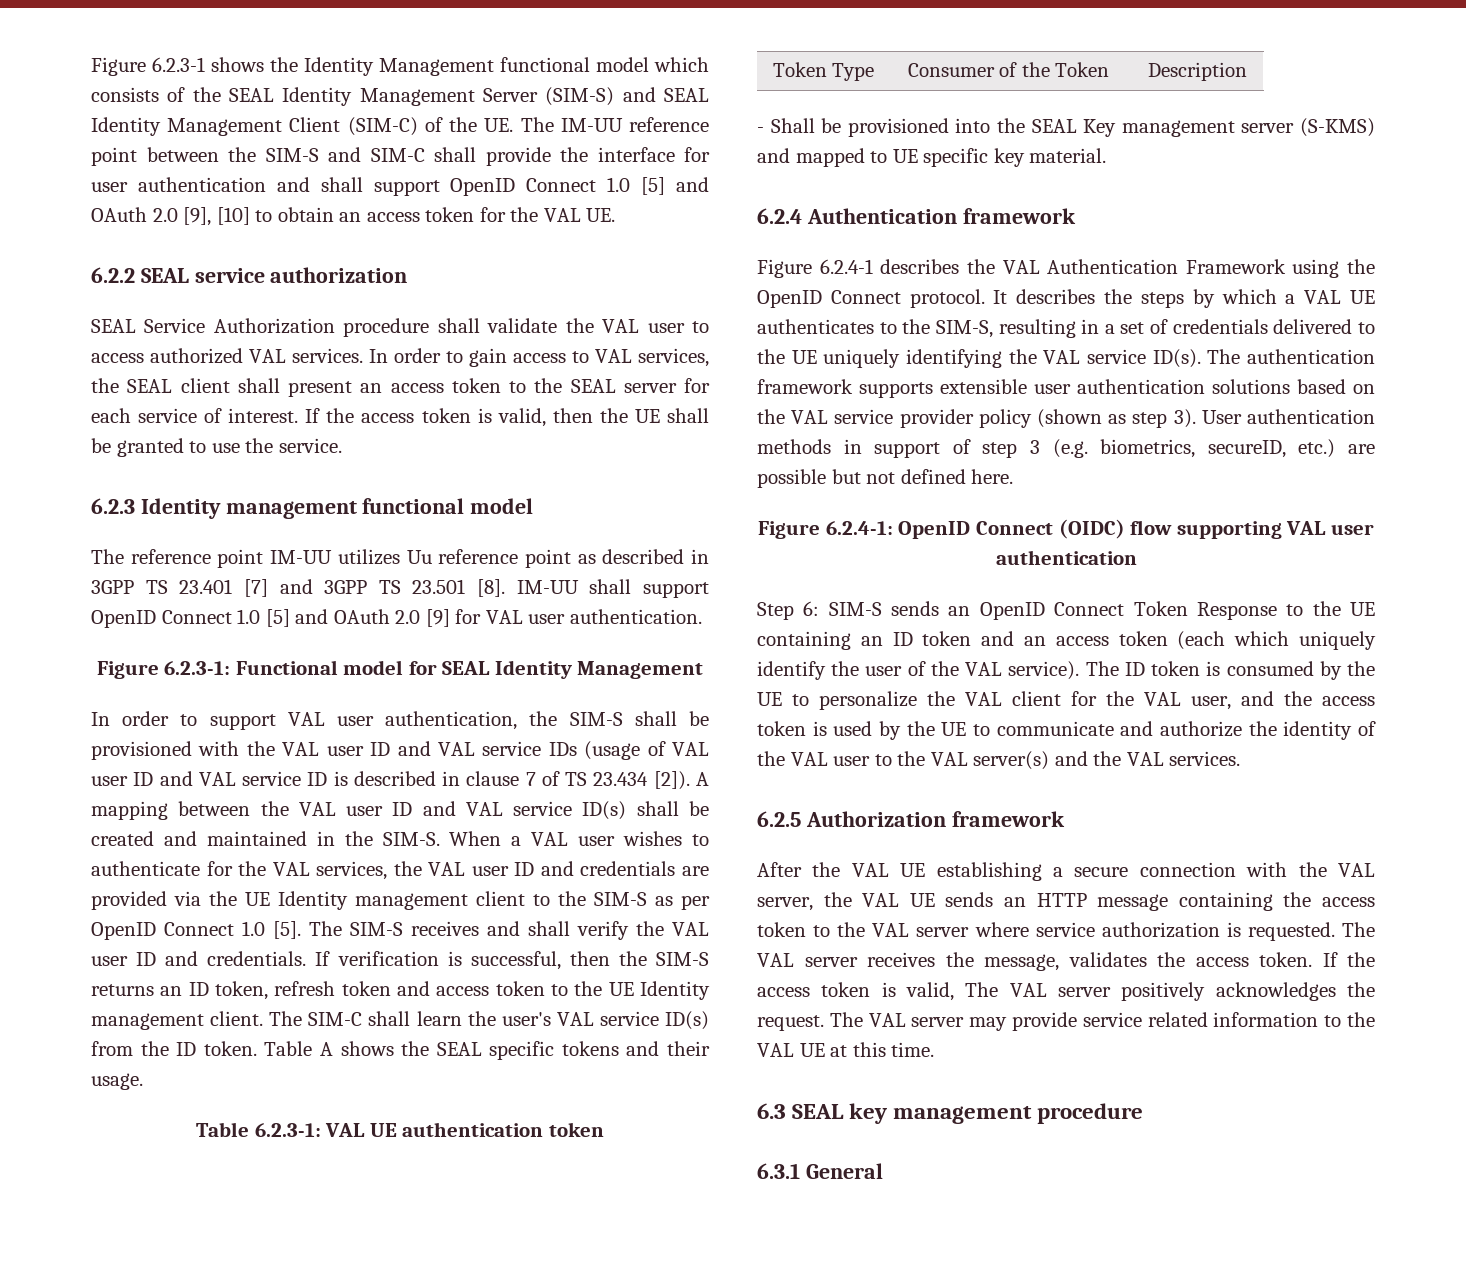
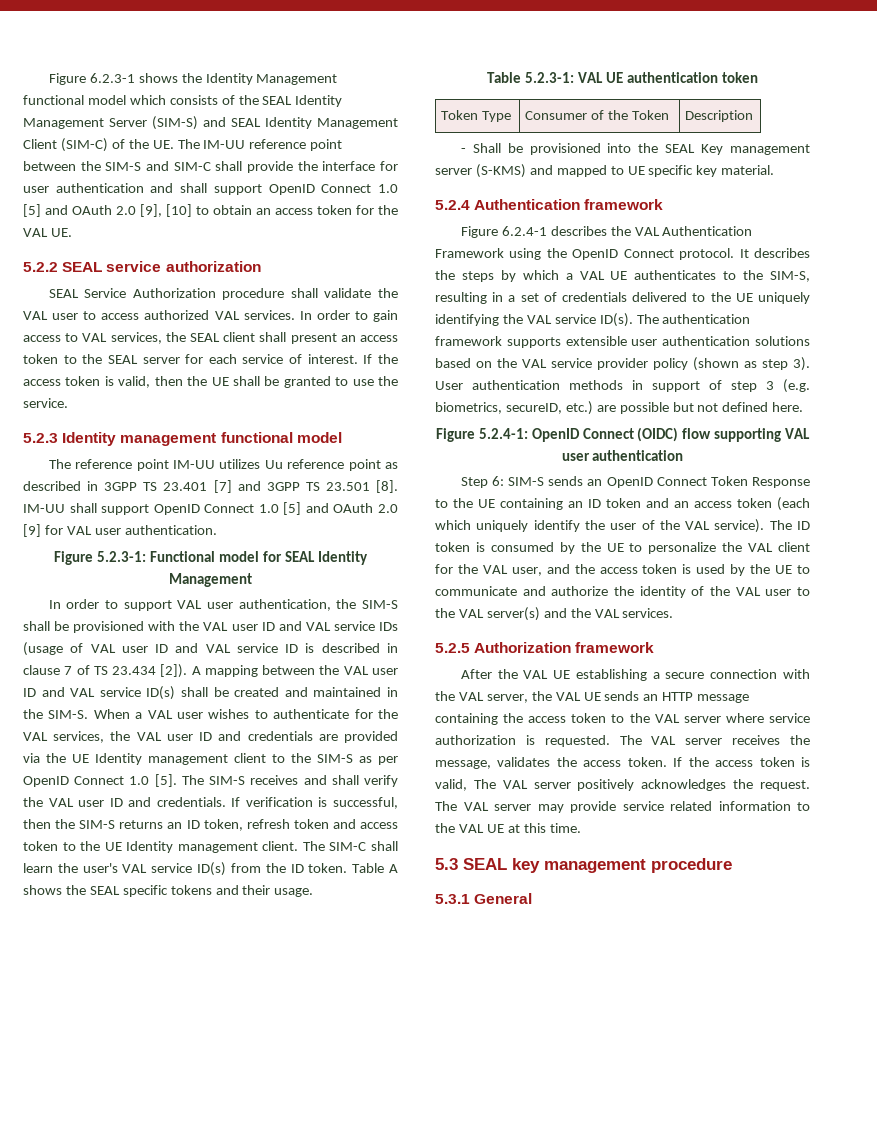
- 6.2.2 SEAL service authorization
+ 5.2.2 SEAL service authorization
- 6.2.3 Identity management functional model
+ 5.2.3 Identity management functional model
- Figure 6.2.3-1: Functional model for SEAL Identity Management
+ Figure 5.2.3-1: Functional model for SEAL Identity Management
- Table 6.2.3-1: VAL UE authentication token
+ Table 5.2.3-1: VAL UE authentication token
- 6.2.4 Authentication framework
+ 5.2.4 Authentication framework
- Figure 6.2.4-1: OpenID Connect (OIDC) flow supporting VAL user authentication
+ Figure 5.2.4-1: OpenID Connect (OIDC) flow supporting VAL user authentication
- 6.2.5 Authorization framework
+ 5.2.5 Authorization framework
- 6.3 SEAL key management procedure
+ 5.3 SEAL key management procedure
- 6.3.1 General
+ 5.3.1 General

